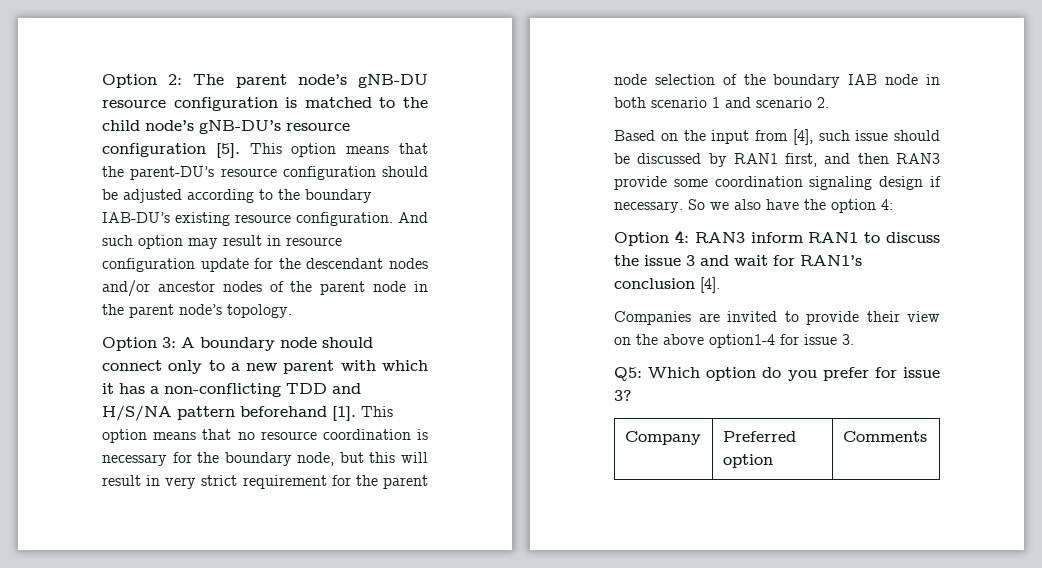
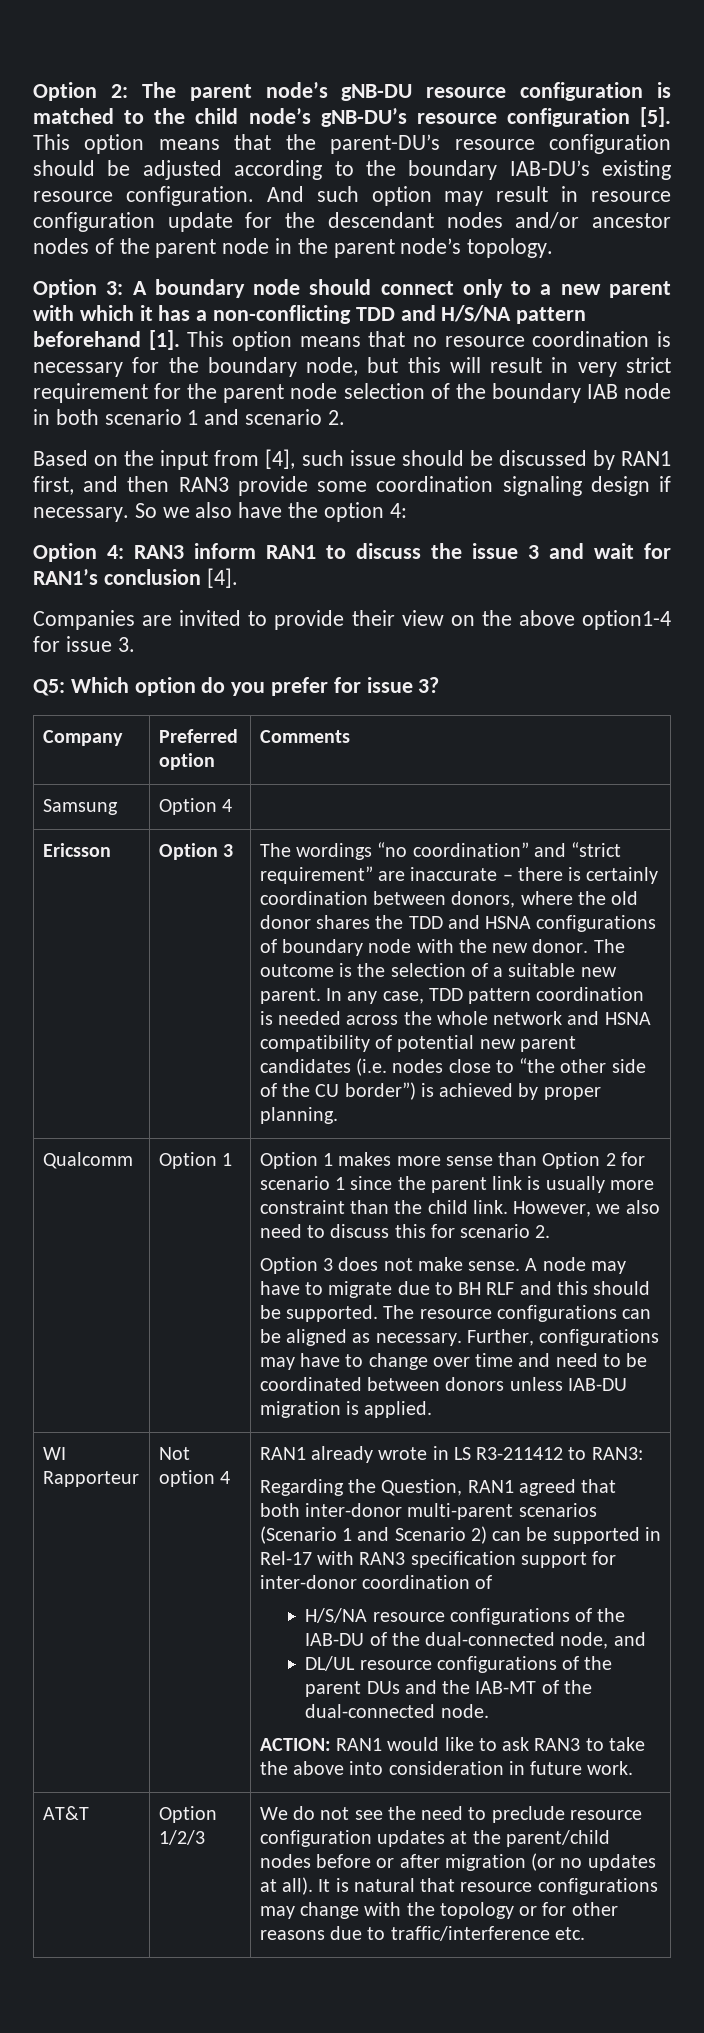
+ Samsung | Option 4 |
+ Ericsson | Option 3 | The wordings “no coordination” and “strict requirement” are inaccurate – there is certainly coordination between donors, where the old donor shares the TDD and HSNA configurations of boundary node with the new donor. The outcome is the selection of a suitable new parent. In any case, TDD pattern coordination is needed across the whole network and HSNA compatibility of potential new parent candidates (i.e. nodes close to “the other side of the CU border”) is achieved by proper planning.
+ Qualcomm | Option 1 | Option 1 makes more sense than Option 2 for scenario 1 since the parent link is usually more constraint than the child link. However, we also need to discuss this for scenario 2.
+ Option 3 does not make sense. A node may have to migrate due to BH RLF and this should be supported. The resource configurations can be aligned as necessary. Further, configurations may have to change over time and need to be coordinated between donors unless IAB-DU migration is applied.
+ WI Rapporteur | Not option 4 | RAN1 already wrote in LS R3-211412 to RAN3:
+ Regarding the Question, RAN1 agreed that both inter-donor multi-parent scenarios (Scenario 1 and Scenario 2) can be supported in Rel-17 with RAN3 specification support for inter-donor coordination of
+ H/S/NA resource configurations of the IAB-DU of the dual-connected node, and
+ DL/UL resource configurations of the parent DUs and the IAB-MT of the dual-connected node.
+ ACTION: RAN1 would like to ask RAN3 to take the above into consideration in future work.
+ AT&T | Option 1/2/3 | We do not see the need to preclude resource configuration updates at the parent/child nodes before or after migration (or no updates at all). It is natural that resource configurations may change with the topology or for other reasons due to traffic/interference etc.

